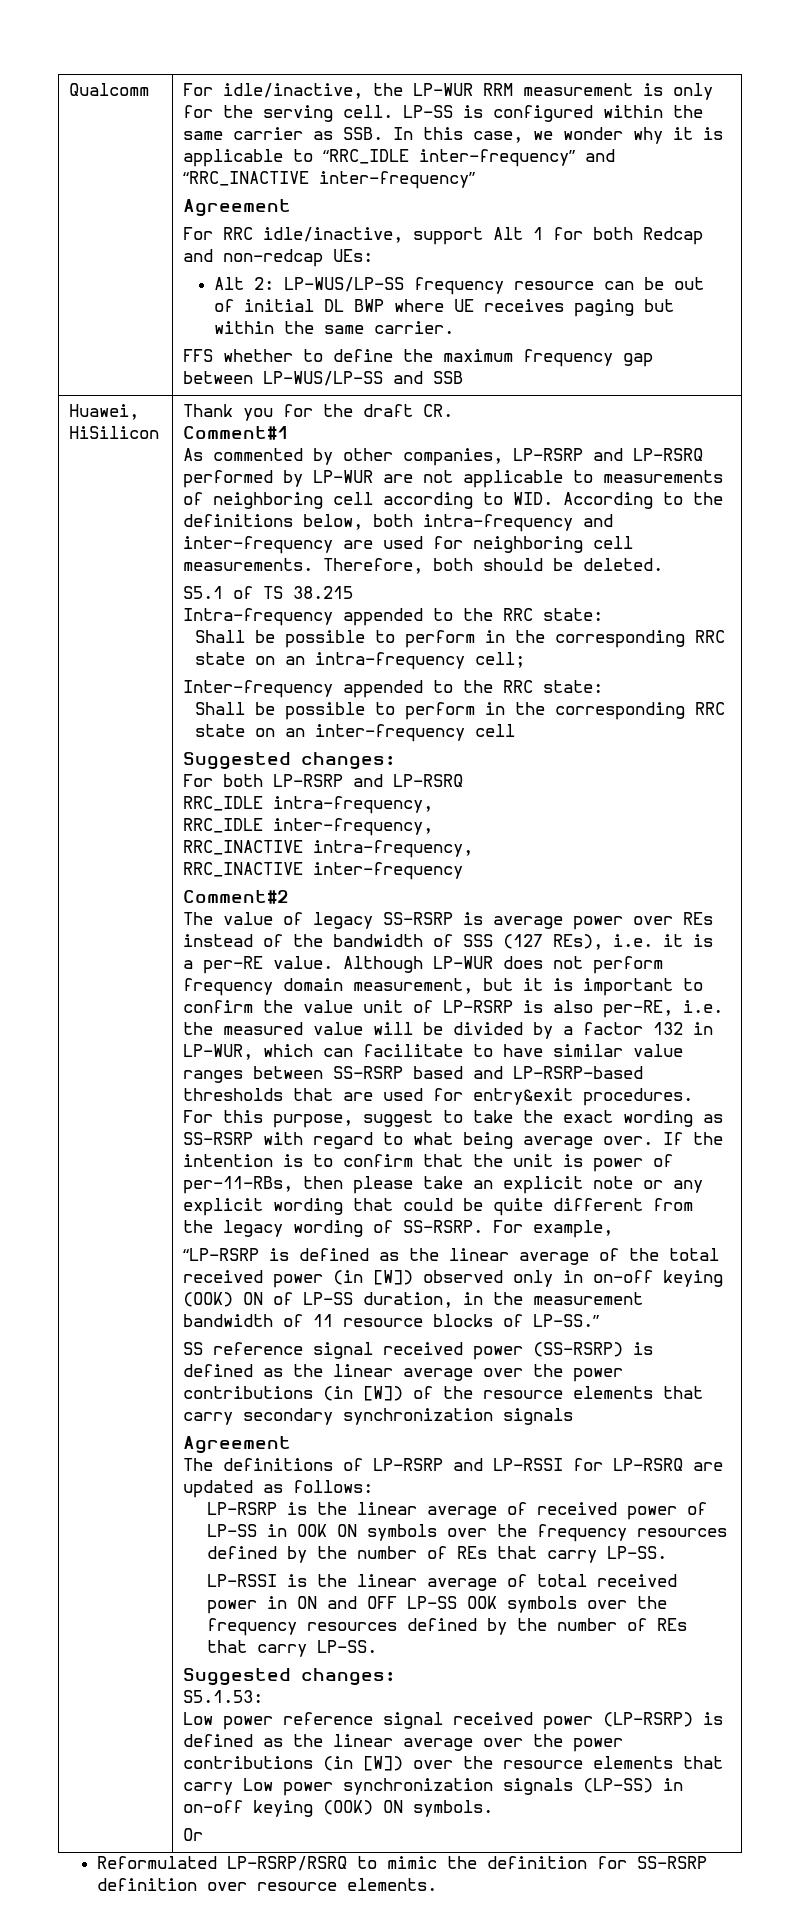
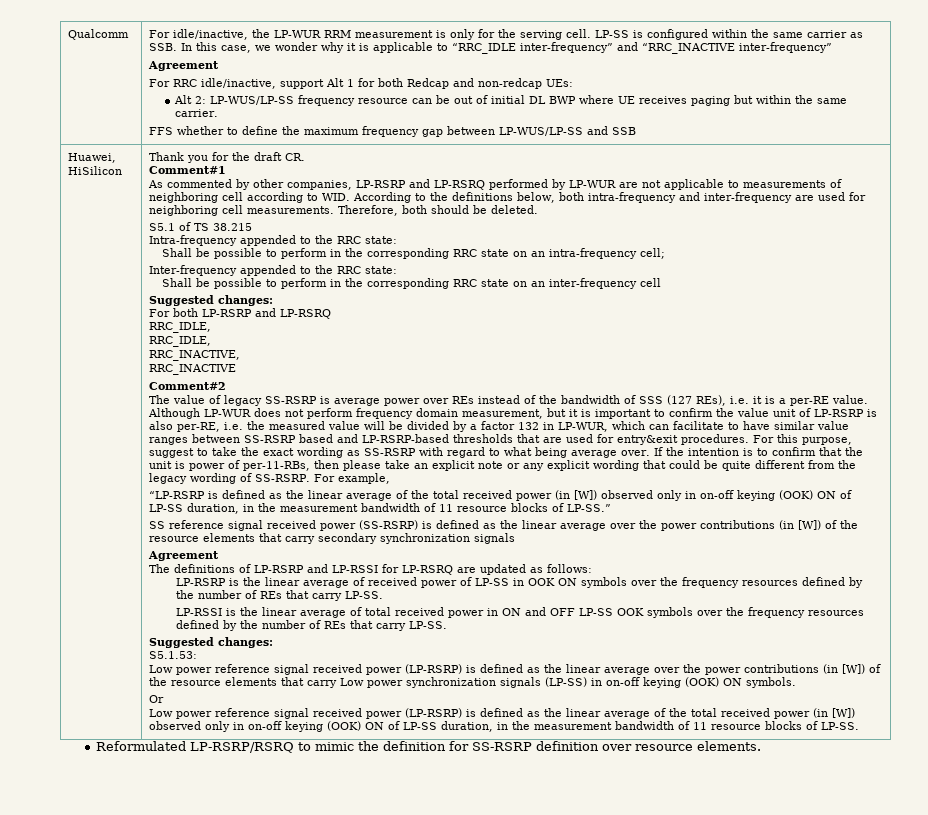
  For both LP-RSRP and LP-RSRQ
- RRC_IDLE intra-frequency,
- RRC_IDLE inter-frequency,
- RRC_INACTIVE intra-frequency,
- RRC_INACTIVE inter-frequency
+ RRC_IDLE,
+ RRC_IDLE,
+ RRC_INACTIVE,
+ RRC_INACTIVE
- Low power reference signal received power (LP-RSRP) is defined as the linear average over the power contributions (in [W]) over the resource elements that carry Low power synchronization signals (LP-SS) in on-off keying (OOK) ON symbols.
+ Low power reference signal received power (LP-RSRP) is defined as the linear average over the power contributions (in [W]) of the resource elements that carry Low power synchronization signals (LP-SS) in on-off keying (OOK) ON symbols.
+ Low power reference signal received power (LP-RSRP) is defined as the linear average of the total received power (in [W]) observed only in on-off keying (OOK) ON of LP-SS duration, in the measurement bandwidth of 11 resource blocks of LP-SS.

